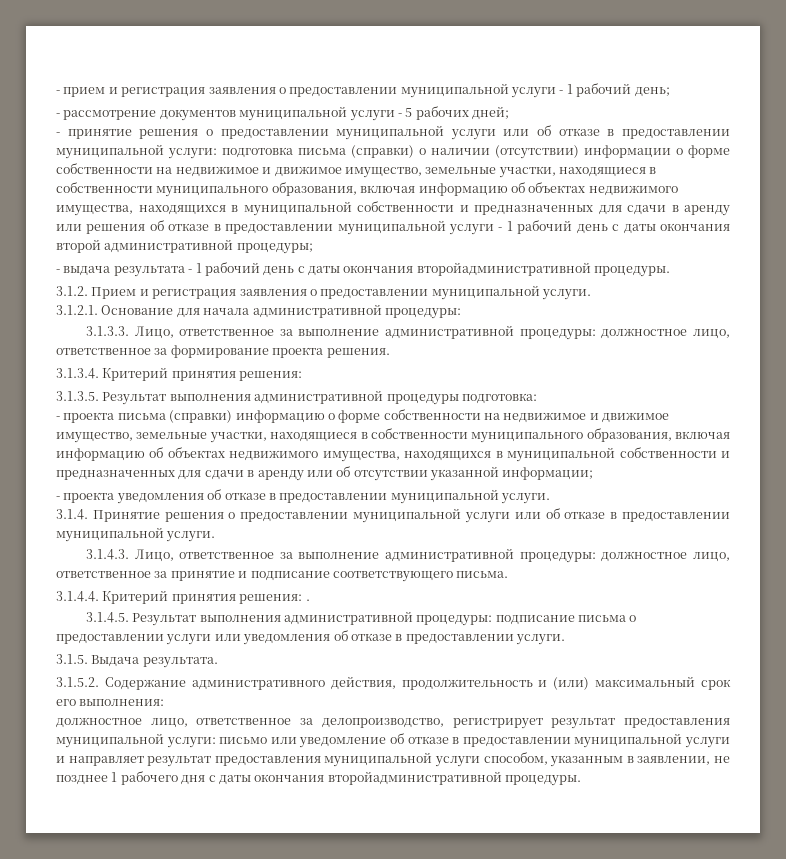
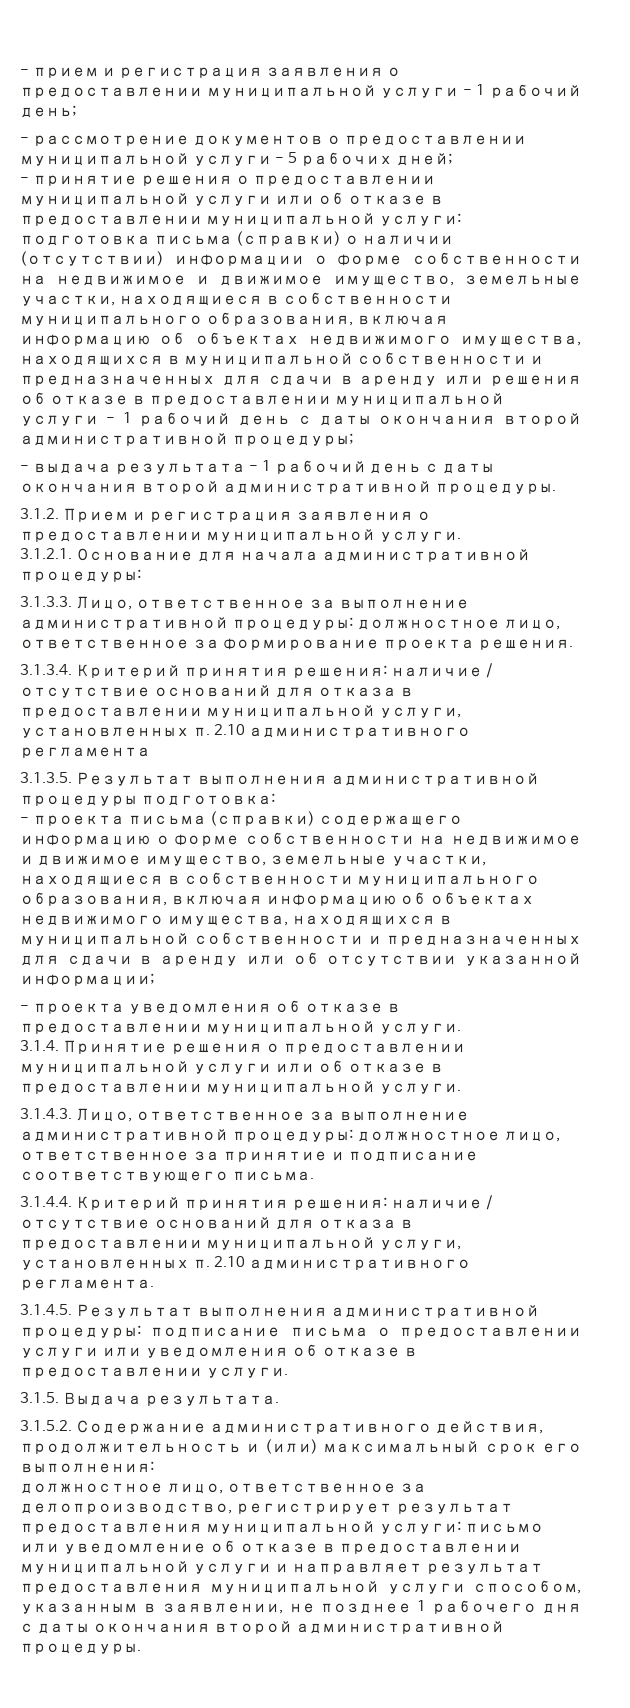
- - рассмотрение документов муниципальной услуги - 5 рабочих дней;
+ - рассмотрение документов о предоставлении муниципальной услуги - 5 рабочих дней;
- - выдача результата - 1 рабочий день с даты окончания второйадминистративной процедуры.
+ - выдача результата - 1 рабочий день с даты окончания второй административной процедуры.
- 3.1.3.4. Критерий принятия решения:
+ 3.1.3.4. Критерий принятия решения: наличие / отсутствие оснований для отказа в предоставлении муниципальной услуги, установленных п. 2.10 административного регламента
- - проекта письма (справки) информацию о форме собственности на недвижимое и движимое имущество, земельные участки, находящиеся в собственности муниципального образования, включая информацию об объектах недвижимого имущества, находящихся в муниципальной собственности и предназначенных для сдачи в аренду или об отсутствии указанной информации;
+ - проекта письма (справки) содержащего информацию о форме собственности на недвижимое и движимое имущество, земельные участки, находящиеся в собственности муниципального образования, включая информацию об объектах недвижимого имущества, находящихся в муниципальной собственности и предназначенных для сдачи в аренду или об отсутствии указанной информации;
- 3.1.4.4. Критерий принятия решения: .
+ 3.1.4.4. Критерий принятия решения: наличие / отсутствие оснований для отказа в предоставлении муниципальной услуги, установленных п. 2.10 административного регламента.
- должностное лицо, ответственное за делопроизводство, регистрирует результат предоставления муниципальной услуги: письмо или уведомление об отказе в предоставлении муниципальной услуги и направляет результат предоставления муниципальной услуги способом, указанным в заявлении, не позднее 1 рабочего дня с даты окончания второйадминистративной процедуры.
+ должностное лицо, ответственное за делопроизводство, регистрирует результат предоставления муниципальной услуги: письмо или уведомление об отказе в предоставлении муниципальной услуги и направляет результат предоставления муниципальной услуги способом, указанным в заявлении, не позднее 1 рабочего дня с даты окончания второй административной процедуры.

